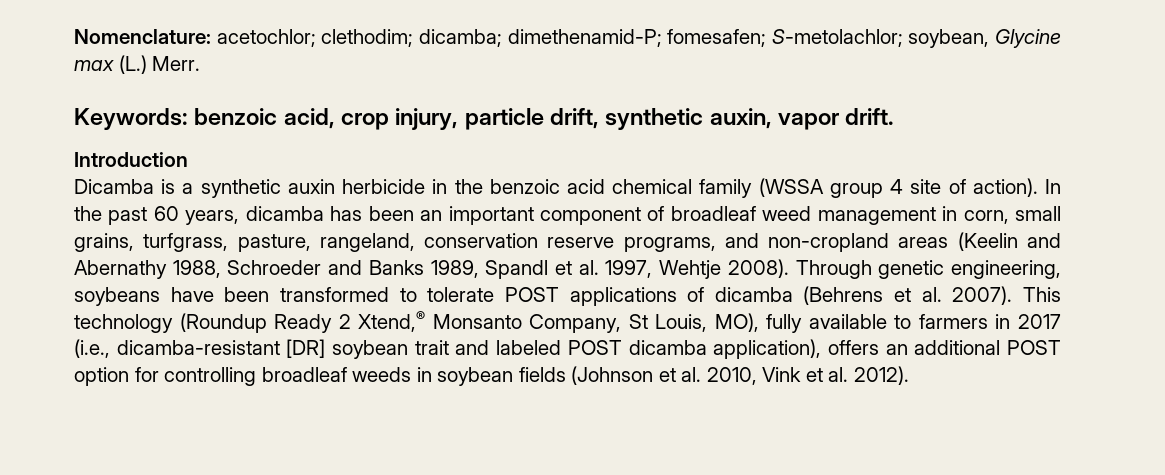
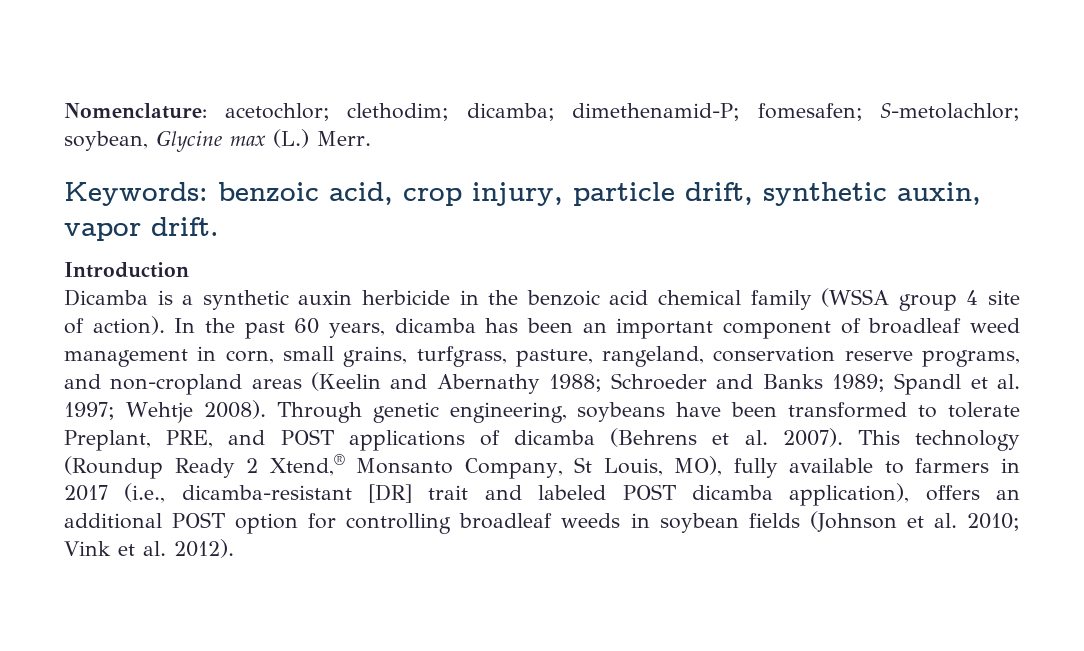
- In the past 60 years, dicamba has been an important component of broadleaf weed management in corn, small grains, turfgrass, pasture, rangeland, conservation reserve programs, and non-cropland areas (Keelin and Abernathy 1988, Schroeder and Banks 1989, Spandl et al. 1997, Wehtje 2008).
+ In the past 60 years, dicamba has been an important component of broadleaf weed management in corn, small grains, turfgrass, pasture, rangeland, conservation reserve programs, and non-cropland areas (Keelin and Abernathy 1988; Schroeder and Banks 1989; Spandl et al. 1997; Wehtje 2008).
- Through genetic engineering, soybeans have been transformed to tolerate POST applications of dicamba (Behrens et al. 2007).
+ Through genetic engineering, soybeans have been transformed to tolerate Preplant, PRE, and POST applications of dicamba (Behrens et al. 2007).
- This technology (Roundup Ready 2 Xtend,® Monsanto Company, St Louis, MO), fully available to farmers in 2017 (i.e., dicamba-resistant [DR] soybean trait and labeled POST dicamba application), offers an additional POST option for controlling broadleaf weeds in soybean fields (Johnson et al. 2010, Vink et al. 2012).
+ This technology (Roundup Ready 2 Xtend,® Monsanto Company, St Louis, MO), fully available to farmers in 2017 (i.e., dicamba-resistant [DR] trait and labeled POST dicamba application), offers an additional POST option for controlling broadleaf weeds in soybean fields (Johnson et al. 2010; Vink et al. 2012).

